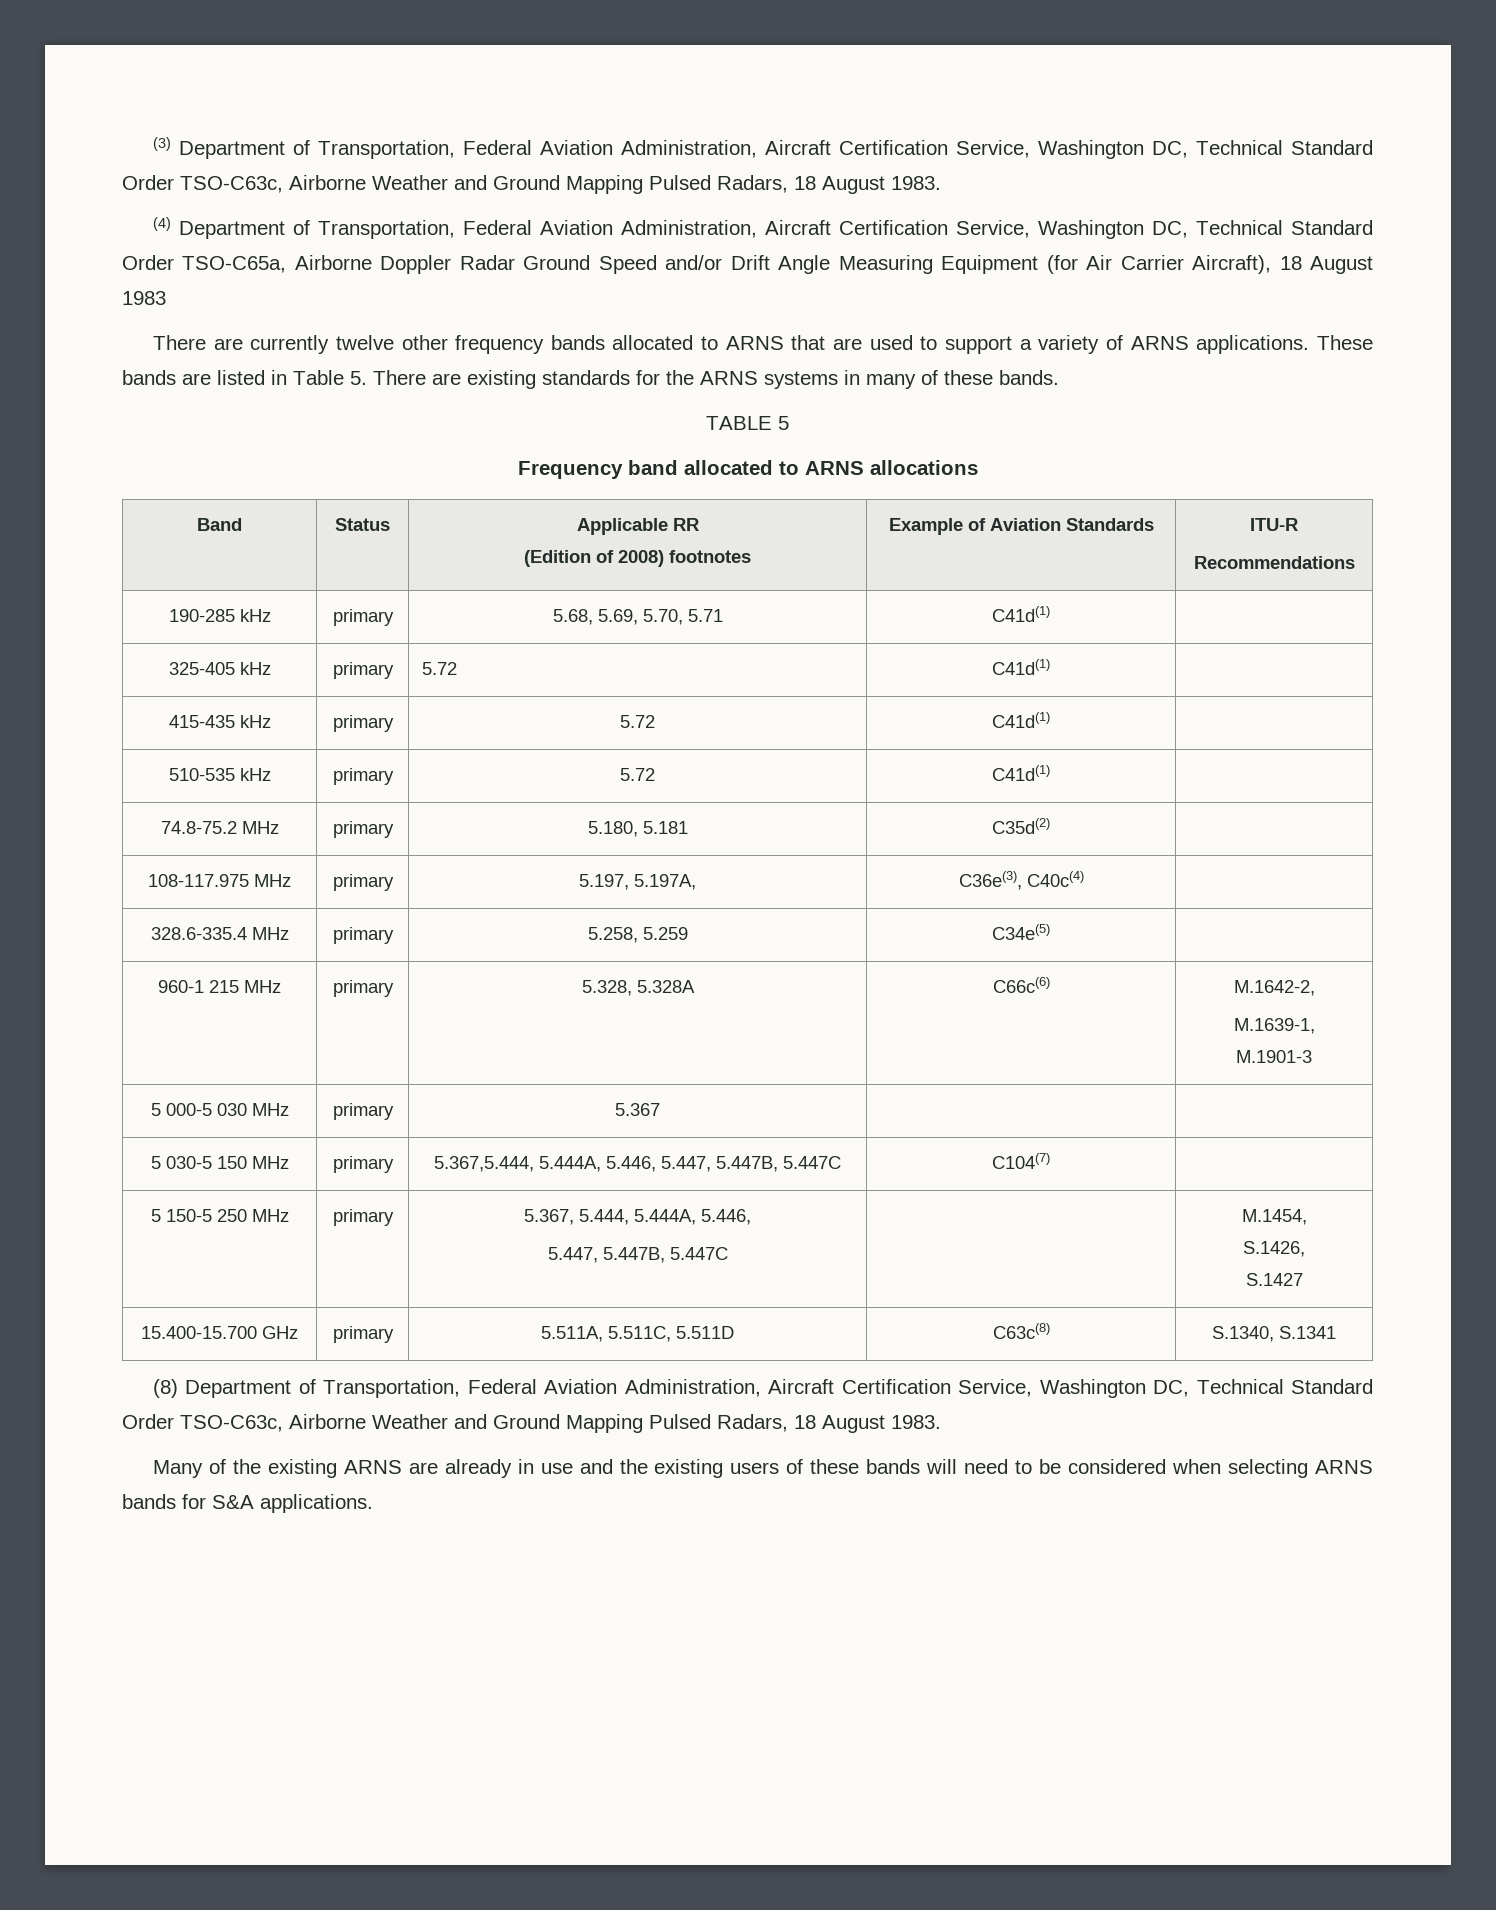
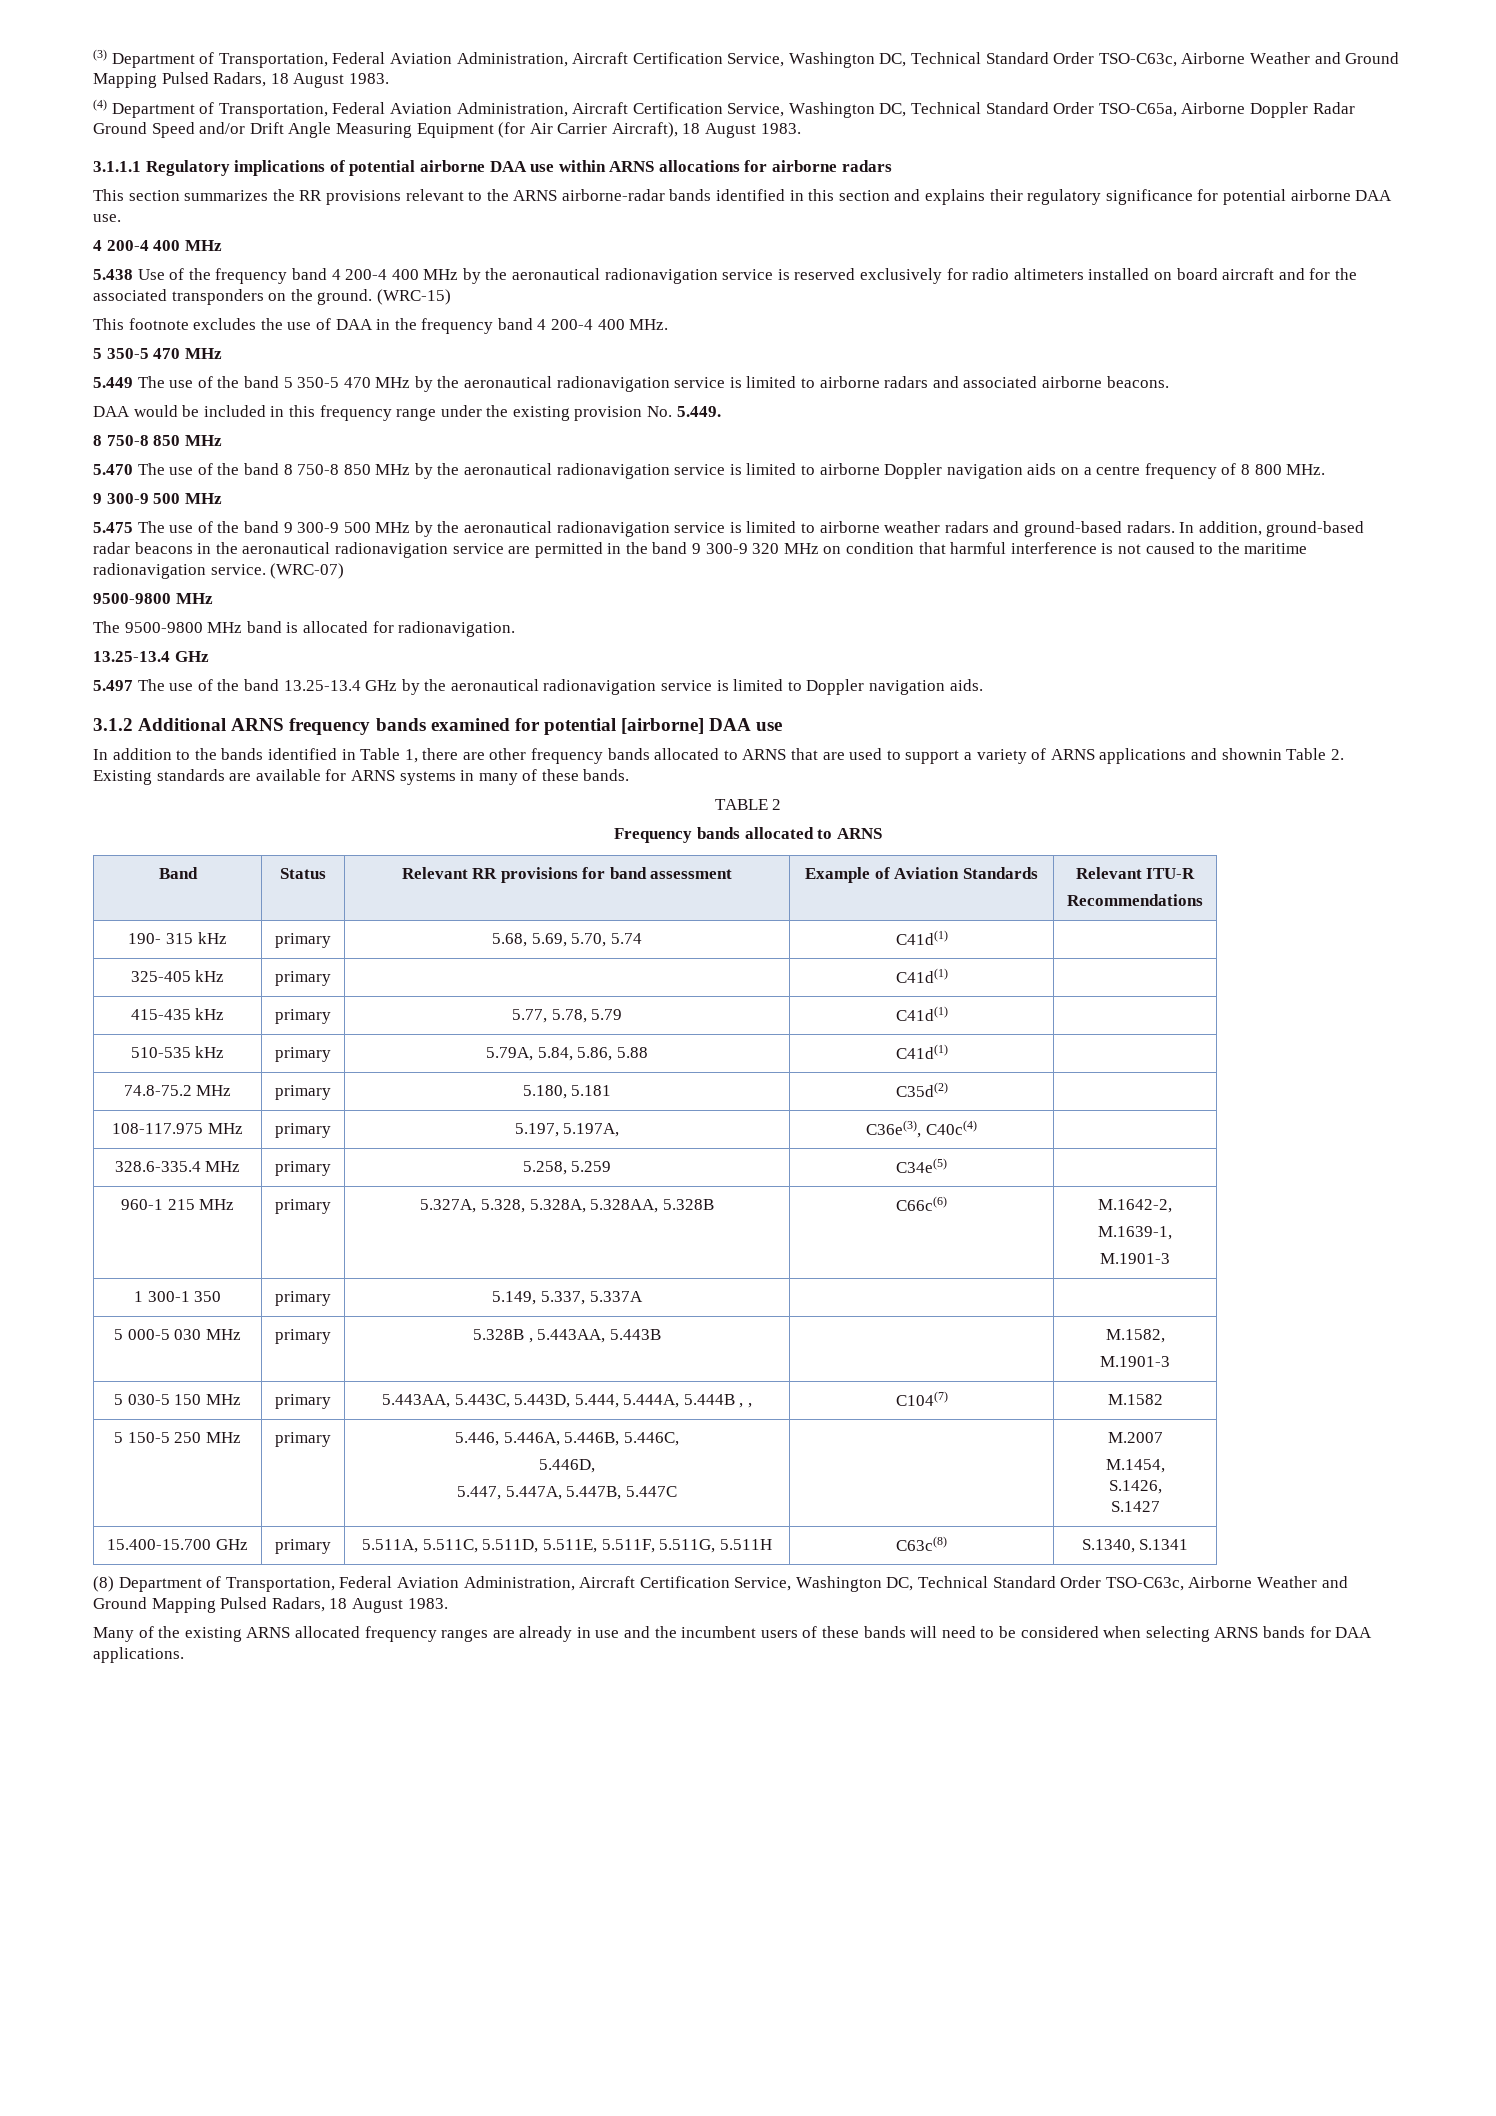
- (4) Department of Transportation, Federal Aviation Administration, Aircraft Certification Service, Washington DC, Technical Standard Order TSO-C65a, Airborne Doppler Radar Ground Speed and/or Drift Angle Measuring Equipment (for Air Carrier Aircraft), 18 August 1983
- There are currently twelve other frequency bands allocated to ARNS that are used to support a variety of ARNS applications. These bands are listed in Table 5. There are existing standards for the ARNS systems in many of these bands.
+ (4) Department of Transportation, Federal Aviation Administration, Aircraft Certification Service, Washington DC, Technical Standard Order TSO-C65a, Airborne Doppler Radar Ground Speed and/or Drift Angle Measuring Equipment (for Air Carrier Aircraft), 18 August 1983.
+ 3.1.1.1 Regulatory implications of potential airborne DAA use within ARNS allocations for airborne radars
+ This section summarizes the RR provisions relevant to the ARNS airborne-radar bands identified in this section and explains their regulatory significance for potential airborne DAA use.
+ 4 200-4 400 MHz
+ 5.438 Use of the frequency band 4 200-4 400 MHz by the aeronautical radionavigation service is reserved exclusively for radio altimeters installed on board aircraft and for the associated transponders on the ground. (WRC-15)
+ This footnote excludes the use of DAA in the frequency band 4 200-4 400 MHz.
+ 5 350-5 470 MHz
+ 5.449 The use of the band 5 350-5 470 MHz by the aeronautical radionavigation service is limited to airborne radars and associated airborne beacons.
+ DAA would be included in this frequency range under the existing provision No. 5.449.
+ 8 750-8 850 MHz
+ 5.470 The use of the band 8 750-8 850 MHz by the aeronautical radionavigation service is limited to airborne Doppler navigation aids on a centre frequency of 8 800 MHz.
+ 9 300-9 500 MHz
+ 5.475 The use of the band 9 300-9 500 MHz by the aeronautical radionavigation service is limited to airborne weather radars and ground-based radars. In addition, ground-based radar beacons in the aeronautical radionavigation service are permitted in the band 9 300-9 320 MHz on condition that harmful interference is not caused to the maritime radionavigation service. (WRC-07)
+ 9500-9800 MHz
+ The 9500-9800 MHz band is allocated for radionavigation.
+ 13.25-13.4 GHz
+ 5.497 The use of the band 13.25-13.4 GHz by the aeronautical radionavigation service is limited to Doppler navigation aids.
+ 3.1.2 Additional ARNS frequency bands examined for potential [airborne] DAA use
+ In addition to the bands identified in Table 1, there are other frequency bands allocated to ARNS that are used to support a variety of ARNS applications and shownin Table 2. Existing standards are available for ARNS systems in many of these bands.
- TABLE 5
+ TABLE 2
- Frequency band allocated to ARNS allocations
+ Frequency bands allocated to ARNS
- Band | Status | Applicable RR
- (Edition of 2008) footnotes | Example of Aviation Standards | ITU-R
+ Band | Status | Relevant RR provisions for band assessment | Example of Aviation Standards | Relevant ITU-R
- 190-285 kHz | primary | 5.68, 5.69, 5.70, 5.71 | C41d(1) |
+ 190- 315 kHz | primary | 5.68, 5.69, 5.70, 5.74 | C41d(1) |
- 325-405 kHz | primary | 5.72 | C41d(1) |
+ 325-405 kHz | primary | | C41d(1) |
- 415-435 kHz | primary | 5.72 | C41d(1) |
+ 415-435 kHz | primary | 5.77, 5.78, 5.79 | C41d(1) |
- 510-535 kHz | primary | 5.72 | C41d(1) |
+ 510-535 kHz | primary | 5.79A, 5.84, 5.86, 5.88 | C41d(1) |
- 960-1 215 MHz | primary | 5.328, 5.328A | C66c(6) | M.1642-2,
+ 960-1 215 MHz | primary | 5.327A, 5.328, 5.328A, 5.328AA, 5.328B | C66c(6) | M.1642-2,
+ 1 300-1 350 | primary | 5.149, 5.337, 5.337A | |
- 5 000-5 030 MHz | primary | 5.367 | |
+ 5 000-5 030 MHz | primary | 5.328B , 5.443AA, 5.443B | | M.1582,
+ M.1901-3
- 5 030-5 150 MHz | primary | 5.367,5.444, 5.444A, 5.446, 5.447, 5.447B, 5.447C | C104(7) |
+ 5 030-5 150 MHz | primary | 5.443AA, 5.443C, 5.443D, 5.444, 5.444A, 5.444B , , | C104(7) | M.1582
- 5 150-5 250 MHz | primary | 5.367, 5.444, 5.444A, 5.446,
- 5.447, 5.447B, 5.447C | | M.1454,
+ 5 150-5 250 MHz | primary | 5.446, 5.446A, 5.446B, 5.446C,
+ 5.446D,
+ 5.447, 5.447A, 5.447B, 5.447C | | M.2007
+ M.1454,
- 15.400-15.700 GHz | primary | 5.511A, 5.511C, 5.511D | C63c(8) | S.1340, S.1341
+ 15.400-15.700 GHz | primary | 5.511A, 5.511C, 5.511D, 5.511E, 5.511F, 5.511G, 5.511H | C63c(8) | S.1340, S.1341
- Many of the existing ARNS are already in use and the existing users of these bands will need to be considered when selecting ARNS bands for S&A applications.
+ Many of the existing ARNS allocated frequency ranges are already in use and the incumbent users of these bands will need to be considered when selecting ARNS bands for DAA applications.

